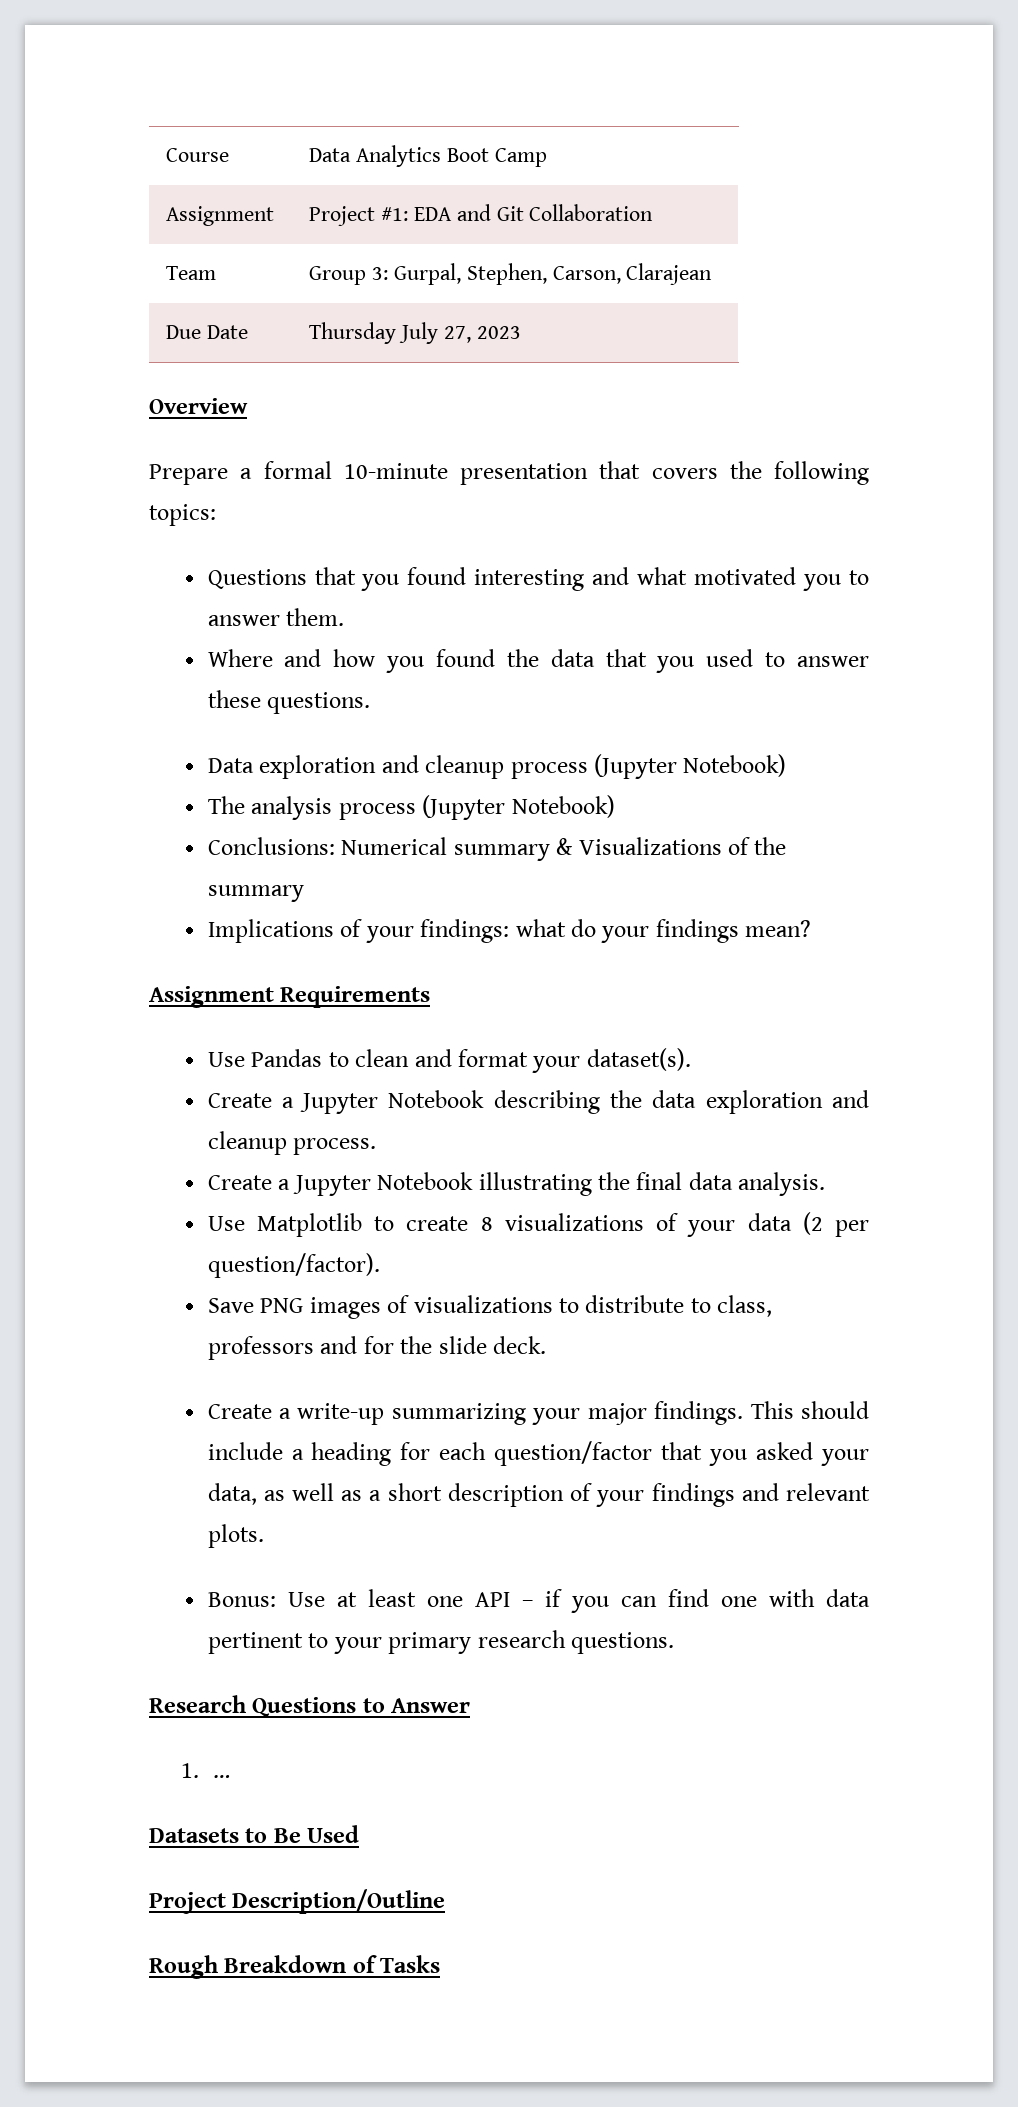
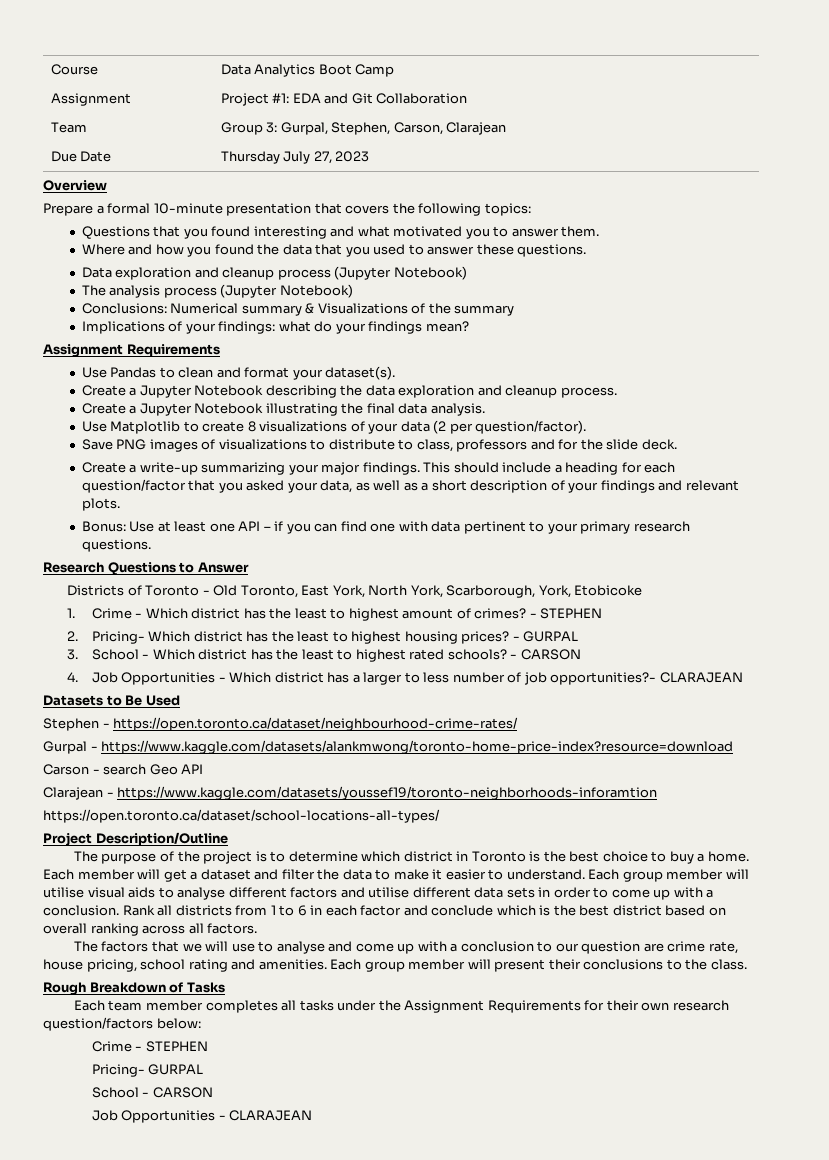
- 1. …
+ Districts of Toronto - Old Toronto, East York, North York, Scarborough, York, Etobicoke
+ 1. Crime - Which district has the least to highest amount of crimes? - STEPHEN
+ 2. Pricing- Which district has the least to highest housing prices? - GURPAL
+ 3. School - Which district has the least to highest rated schools? - CARSON
+ 4. Job Opportunities - Which district has a larger to less number of job opportunities?- CLARAJEAN
  Datasets to Be Used
+ Stephen - https://open.toronto.ca/dataset/neighbourhood-crime-rates/
+ Gurpal - https://www.kaggle.com/datasets/alankmwong/toronto-home-price-index?resource=download
+ Carson - search Geo API
+ Clarajean - https://www.kaggle.com/datasets/youssef19/toronto-neighborhoods-inforamtion
+ https://open.toronto.ca/dataset/school-locations-all-types/
  Project Description/Outline
+ The purpose of the project is to determine which district in Toronto is the best choice to buy a home. Each member will get a dataset and filter the data to make it easier to understand. Each group member will utilise visual aids to analyse different factors and utilise different data sets in order to come up with a conclusion. Rank all districts from 1 to 6 in each factor and conclude which is the best district based on overall ranking across all factors.
+ The factors that we will use to analyse and come up with a conclusion to our question are crime rate, house pricing, school rating and amenities. Each group member will present their conclusions to the class.
  Rough Breakdown of Tasks
+ Each team member completes all tasks under the Assignment Requirements for their own research question/factors below:
+ Crime - STEPHEN
+ Pricing- GURPAL
+ School - CARSON
+ Job Opportunities - CLARAJEAN

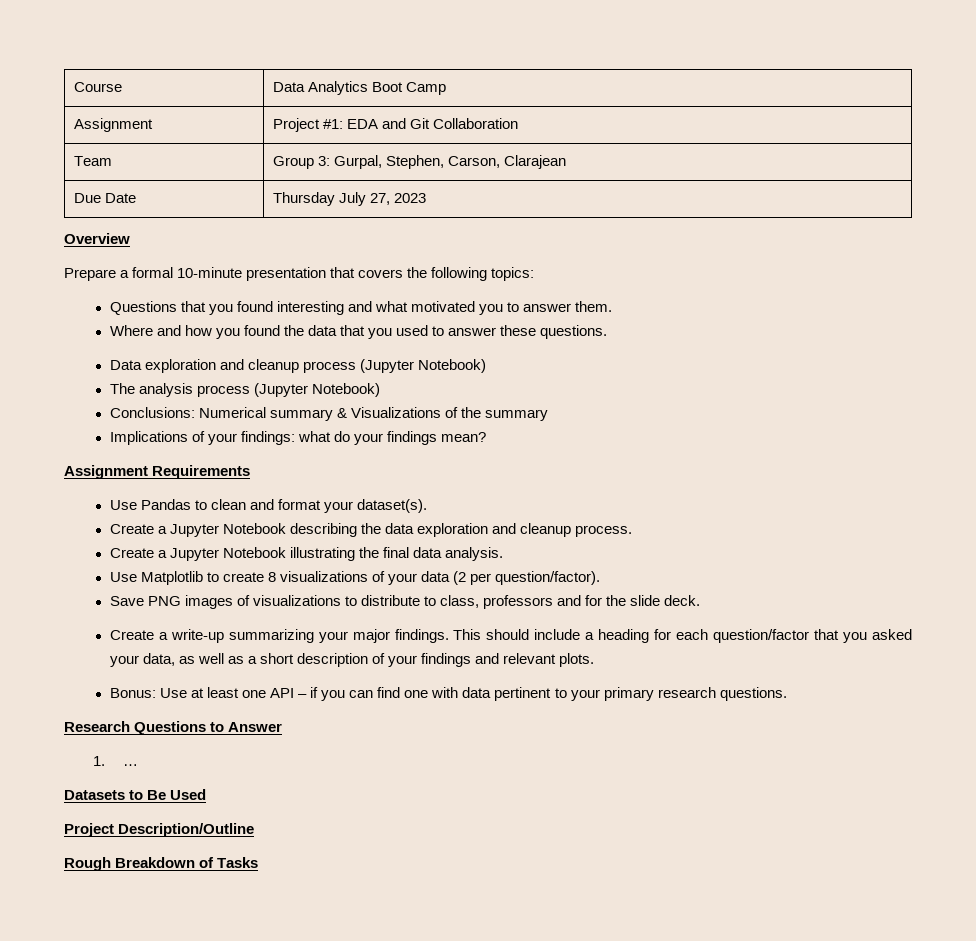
- Districts of Toronto - Old Toronto, East York, North York, Scarborough, York, Etobicoke
- 1. Crime - Which district has the least to highest amount of crimes? - STEPHEN
- 2. Pricing- Which district has the least to highest housing prices? - GURPAL
- 3. School - Which district has the least to highest rated schools? - CARSON
- 4. Job Opportunities - Which district has a larger to less number of job opportunities?- CLARAJEAN
+ 1. …
  Datasets to Be Used
- Stephen - https://open.toronto.ca/dataset/neighbourhood-crime-rates/
- Gurpal - https://www.kaggle.com/datasets/alankmwong/toronto-home-price-index?resource=download
- Carson - search Geo API
- Clarajean - https://www.kaggle.com/datasets/youssef19/toronto-neighborhoods-inforamtion
- https://open.toronto.ca/dataset/school-locations-all-types/
  Project Description/Outline
- The purpose of the project is to determine which district in Toronto is the best choice to buy a home. Each member will get a dataset and filter the data to make it easier to understand. Each group member will utilise visual aids to analyse different factors and utilise different data sets in order to come up with a conclusion. Rank all districts from 1 to 6 in each factor and conclude which is the best district based on overall ranking across all factors.
- The factors that we will use to analyse and come up with a conclusion to our question are crime rate, house pricing, school rating and amenities. Each group member will present their conclusions to the class.
  Rough Breakdown of Tasks
- Each team member completes all tasks under the Assignment Requirements for their own research question/factors below:
- Crime - STEPHEN
- Pricing- GURPAL
- School - CARSON
- Job Opportunities - CLARAJEAN

